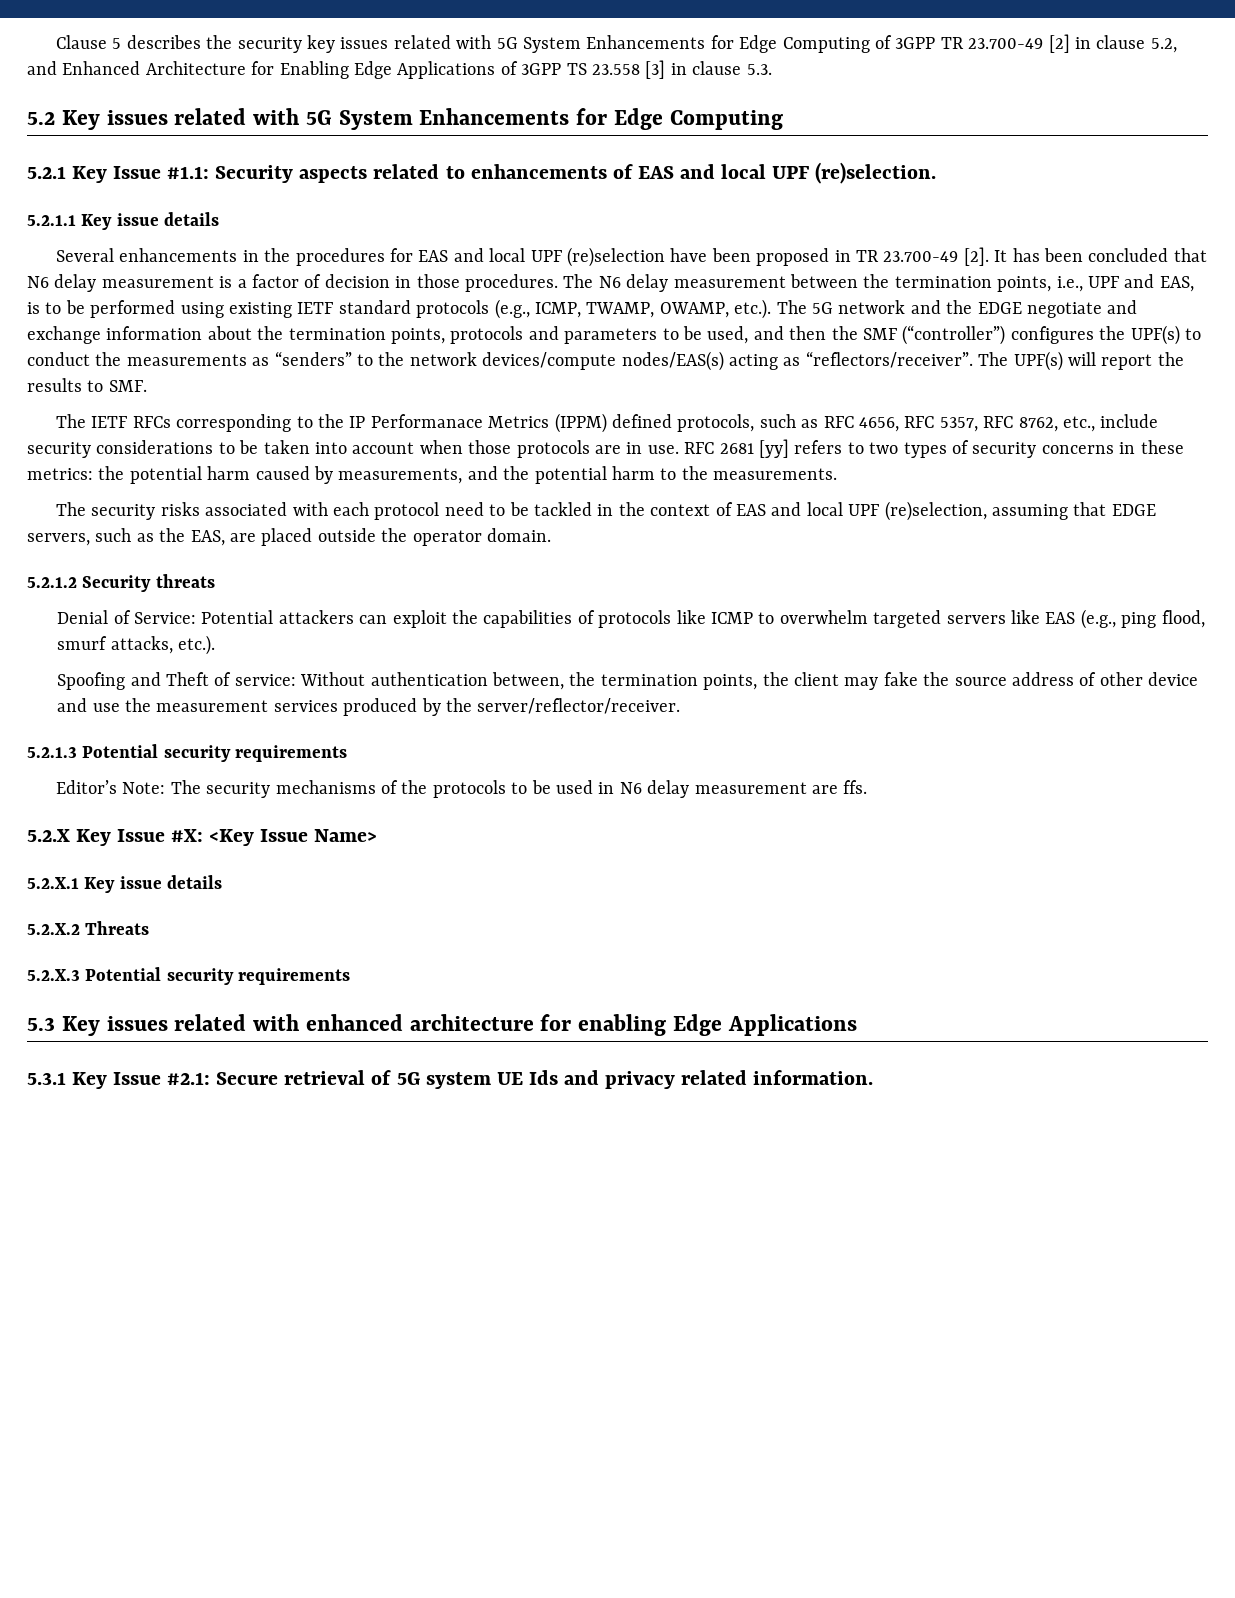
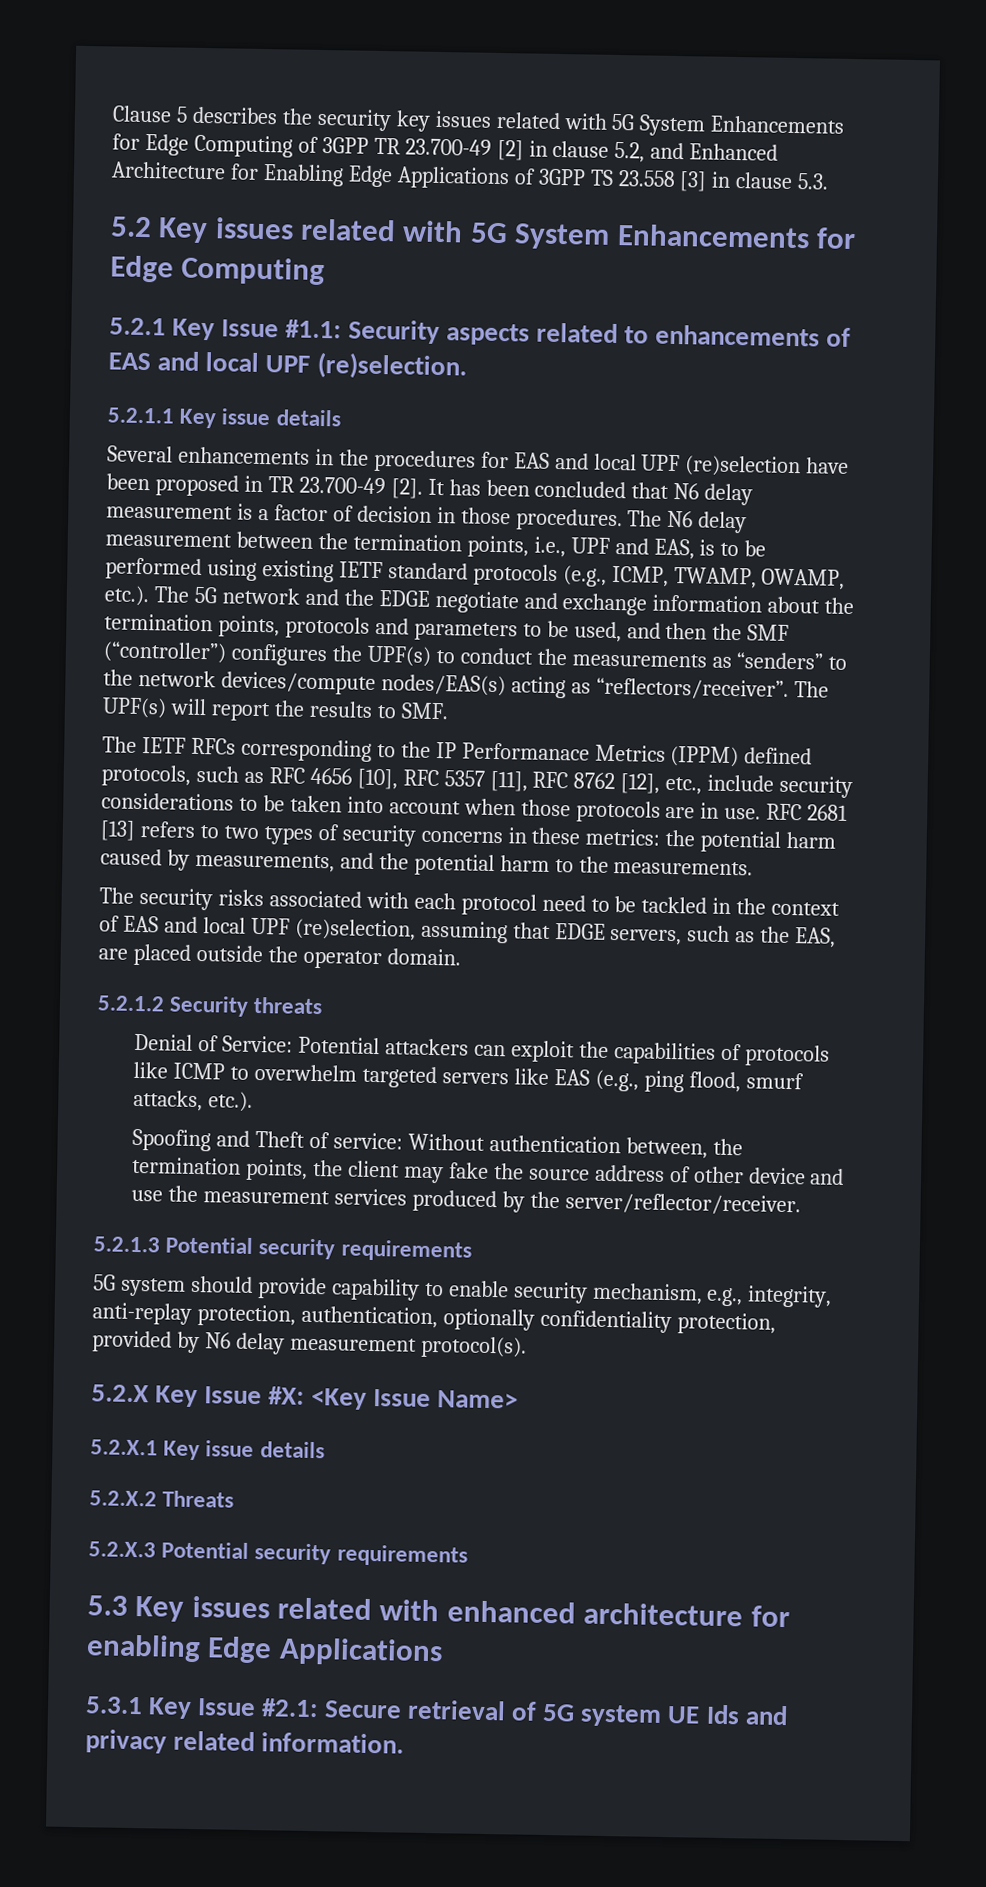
- The IETF RFCs corresponding to the IP Performanace Metrics (IPPM) defined protocols, such as RFC 4656, RFC 5357, RFC 8762, etc., include security considerations to be taken into account when those protocols are in use.
+ The IETF RFCs corresponding to the IP Performanace Metrics (IPPM) defined protocols, such as RFC 4656 [10], RFC 5357 [11], RFC 8762 [12], etc., include security considerations to be taken into account when those protocols are in use.
- RFC 2681 [yy] refers to two types of security concerns in these metrics: the potential harm caused by measurements, and the potential harm to the measurements.
+ RFC 2681 [13] refers to two types of security concerns in these metrics: the potential harm caused by measurements, and the potential harm to the measurements.
- Editor’s Note: The security mechanisms of the protocols to be used in N6 delay measurement are ffs.
+ 5G system should provide capability to enable security mechanism, e.g., integrity, anti-replay protection, authentication, optionally confidentiality protection, provided by N6 delay measurement protocol(s).

